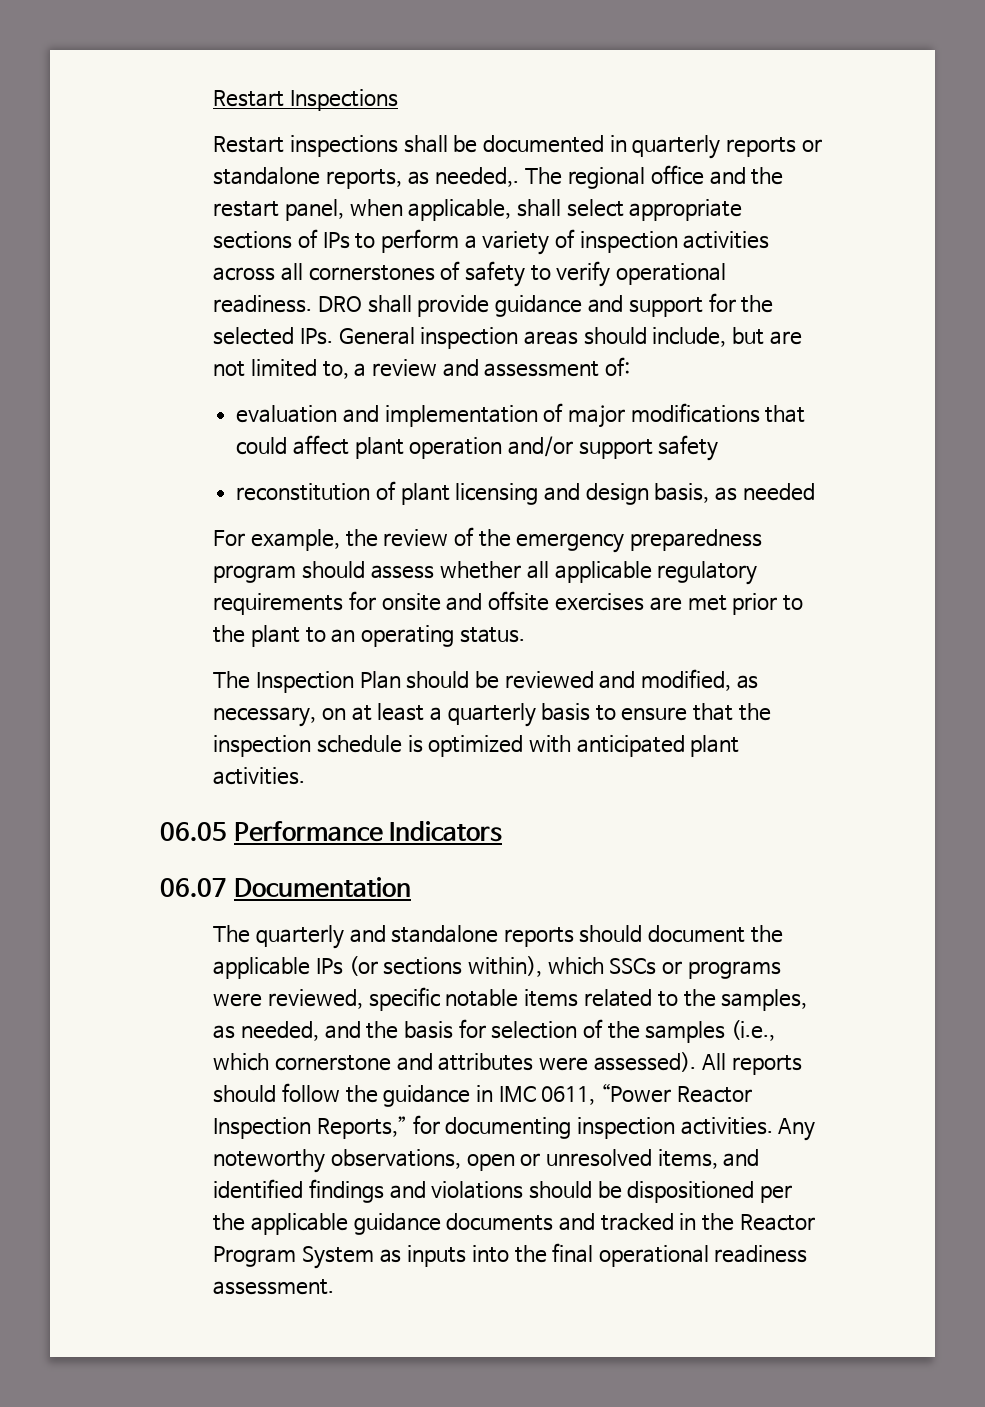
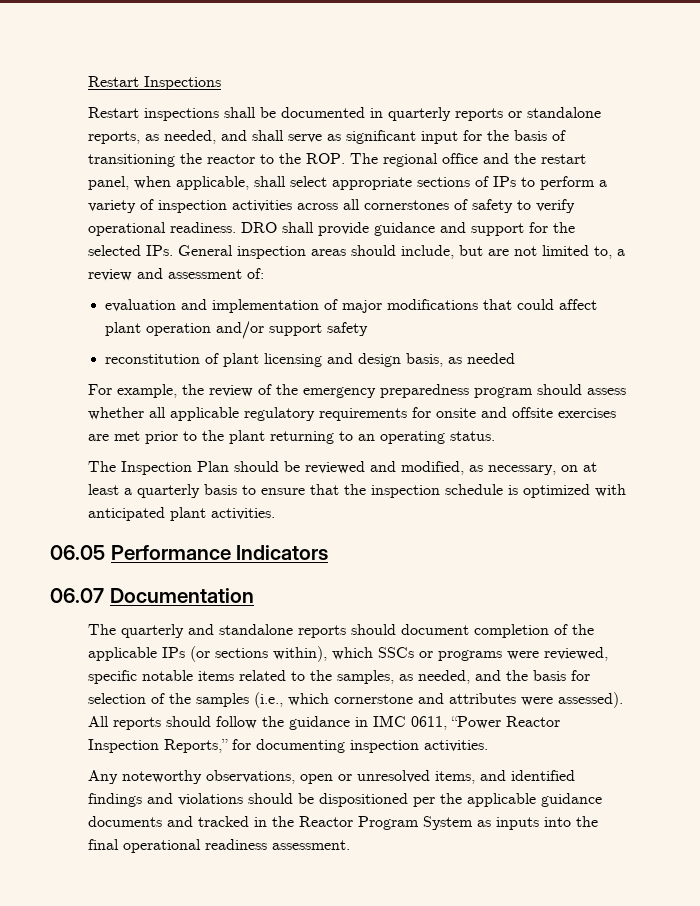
- Restart inspections shall be documented in quarterly reports or standalone reports, as needed,. The regional office and the restart panel, when applicable, shall select appropriate sections of IPs to perform a variety of inspection activities across all cornerstones of safety to verify operational readiness.
+ Restart inspections shall be documented in quarterly reports or standalone reports, as needed, and shall serve as significant input for the basis of transitioning the reactor to the ROP. The regional office and the restart panel, when applicable, shall select appropriate sections of IPs to perform a variety of inspection activities across all cornerstones of safety to verify operational readiness.
- For example, the review of the emergency preparedness program should assess whether all applicable regulatory requirements for onsite and offsite exercises are met prior to the plant to an operating status.
+ For example, the review of the emergency preparedness program should assess whether all applicable regulatory requirements for onsite and offsite exercises are met prior to the plant returning to an operating status.
- The quarterly and standalone reports should document the applicable IPs (or sections within), which SSCs or programs were reviewed, specific notable items related to the samples, as needed, and the basis for selection of the samples (i.e., which cornerstone and attributes were assessed).
+ The quarterly and standalone reports should document completion of the applicable IPs (or sections within), which SSCs or programs were reviewed, specific notable items related to the samples, as needed, and the basis for selection of the samples (i.e., which cornerstone and attributes were assessed).
- All reports should follow the guidance in IMC 0611, “Power Reactor Inspection Reports,” for documenting inspection activities. Any noteworthy observations, open or unresolved items, and identified findings and violations should be dispositioned per the applicable guidance documents and tracked in the Reactor Program System as inputs into the final operational readiness assessment.
+ All reports should follow the guidance in IMC 0611, “Power Reactor Inspection Reports,” for documenting inspection activities.
+ Any noteworthy observations, open or unresolved items, and identified findings and violations should be dispositioned per the applicable guidance documents and tracked in the Reactor Program System as inputs into the final operational readiness assessment.

